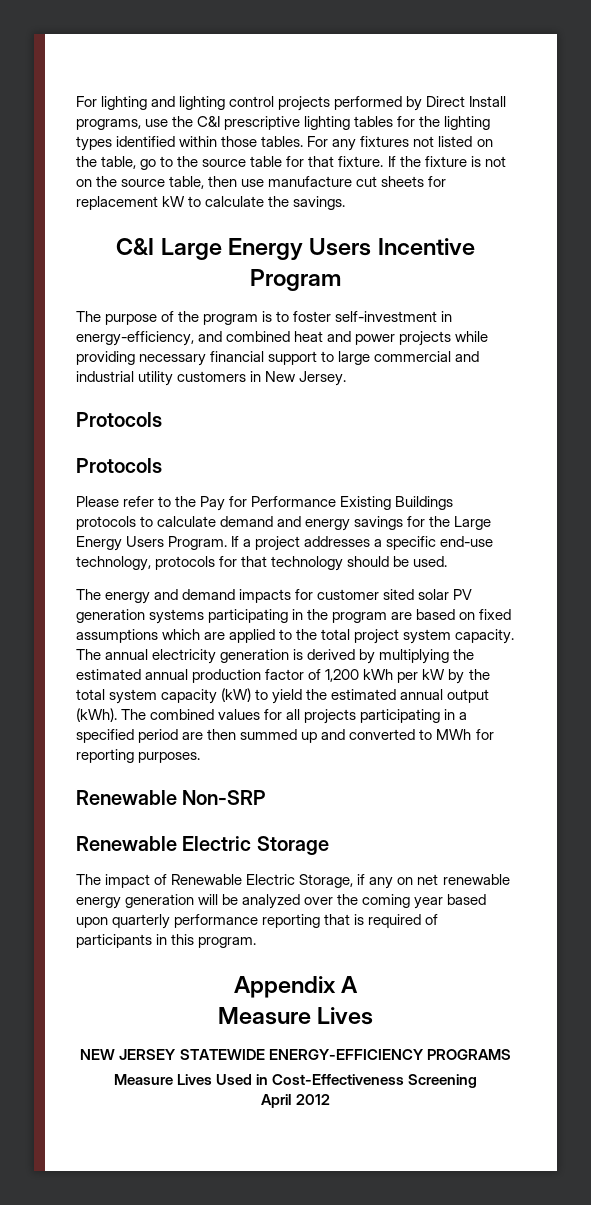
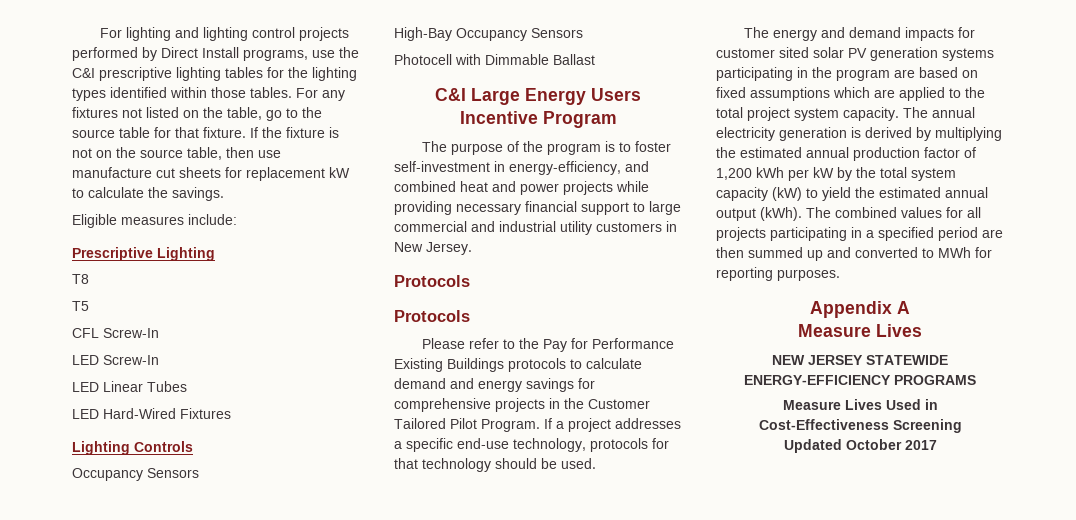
+ Eligible measures include:
+ Prescriptive Lighting
+ T8
+ T5
+ CFL Screw-In
+ LED Screw-In
+ LED Linear Tubes
+ LED Hard-Wired Fixtures
+ Lighting Controls
+ Occupancy Sensors
+ High-Bay Occupancy Sensors
+ Photocell with Dimmable Ballast
- Please refer to the Pay for Performance Existing Buildings protocols to calculate demand and energy savings for the Large Energy Users Program.
+ Please refer to the Pay for Performance Existing Buildings protocols to calculate demand and energy savings for comprehensive projects in the Customer Tailored Pilot Program.
- Renewable Non-SRP
- Renewable Electric Storage
- The impact of Renewable Electric Storage, if any on net renewable energy generation will be analyzed over the coming year based upon quarterly performance reporting that is required of participants in this program.
- April 2012
+ Updated October 2017

